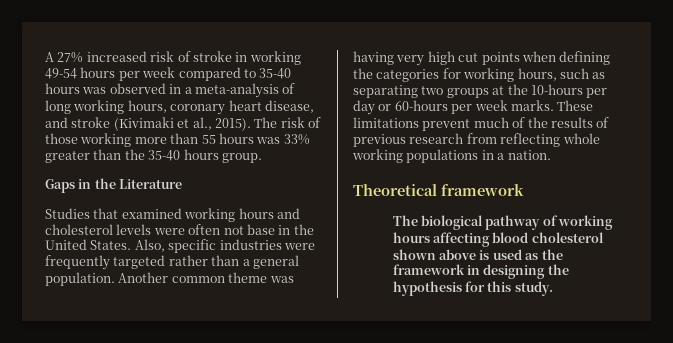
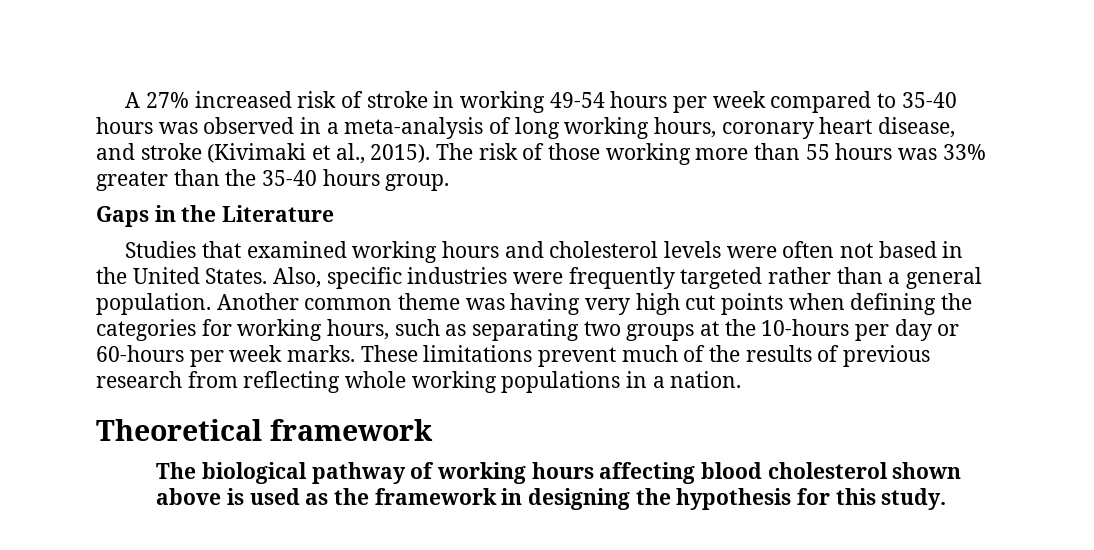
- Studies that examined working hours and cholesterol levels were often not base in the United States.
+ Studies that examined working hours and cholesterol levels were often not based in the United States.

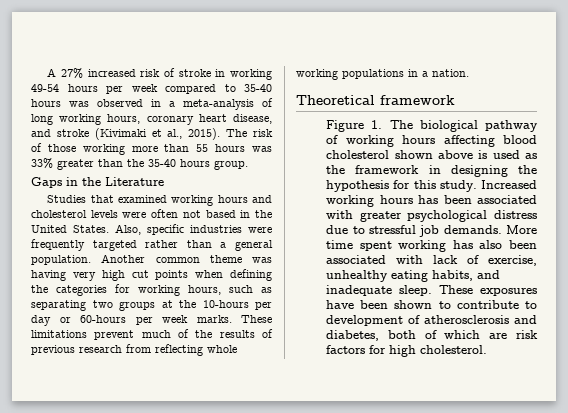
- The biological pathway of working hours affecting blood cholesterol shown above is used as the framework in designing the hypothesis for this study.
+ Figure 1. The biological pathway of working hours affecting blood cholesterol shown above is used as the framework in designing the hypothesis for this study.
+ Increased working hours has been associated with greater psychological distress due to stressful job demands. More time spent working has also been associated with lack of exercise, unhealthy eating habits, and inadequate sleep. These exposures have been shown to contribute to development of atherosclerosis and diabetes, both of which are risk factors for high cholesterol.

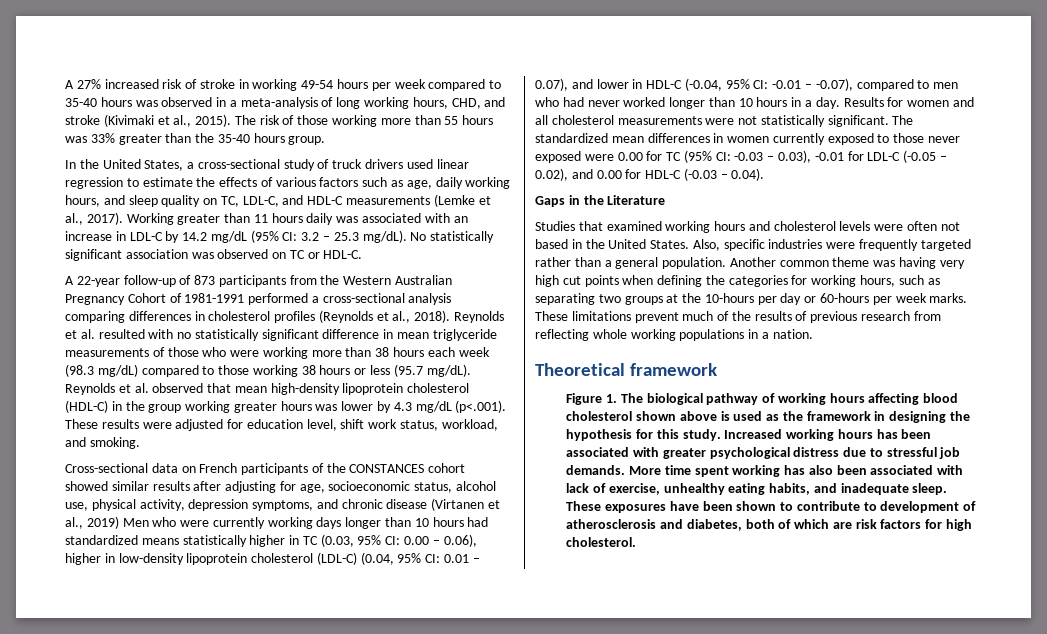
- A 27% increased risk of stroke in working 49-54 hours per week compared to 35-40 hours was observed in a meta-analysis of long working hours, coronary heart disease, and stroke (Kivimaki et al., 2015).
+ A 27% increased risk of stroke in working 49-54 hours per week compared to 35-40 hours was observed in a meta-analysis of long working hours, CHD, and stroke (Kivimaki et al., 2015).
+ In the United States, a cross-sectional study of truck drivers used linear regression to estimate the effects of various factors such as age, daily working hours, and sleep quality on TC, LDL-C, and HDL-C measurements (Lemke et al., 2017). Working greater than 11 hours daily was associated with an increase in LDL-C by 14.2 mg/dL (95% CI: 3.2 – 25.3 mg/dL). No statistically significant association was observed on TC or HDL-C.
+ A 22-year follow-up of 873 participants from the Western Australian Pregnancy Cohort of 1981-1991 performed a cross-sectional analysis comparing differences in cholesterol profiles (Reynolds et al., 2018). Reynolds et al. resulted with no statistically significant difference in mean triglyceride measurements of those who were working more than 38 hours each week (98.3 mg/dL) compared to those working 38 hours or less (95.7 mg/dL). Reynolds et al. observed that mean high-density lipoprotein cholesterol (HDL-C) in the group working greater hours was lower by 4.3 mg/dL (p<.001). These results were adjusted for education level, shift work status, workload, and smoking.
+ Cross-sectional data on French participants of the CONSTANCES cohort showed similar results after adjusting for age, socioeconomic status, alcohol use, physical activity, depression symptoms, and chronic disease (Virtanen et al., 2019) Men who were currently working days longer than 10 hours had standardized means statistically higher in TC (0.03, 95% CI: 0.00 – 0.06), higher in low-density lipoprotein cholesterol (LDL-C) (0.04, 95% CI: 0.01 – 0.07), and lower in HDL-C (-0.04, 95% CI: -0.01 – -0.07), compared to men who had never worked longer than 10 hours in a day. Results for women and all cholesterol measurements were not statistically significant. The standardized mean differences in women currently exposed to those never exposed were 0.00 for TC (95% CI: -0.03 – 0.03), -0.01 for LDL-C (-0.05 – 0.02), and 0.00 for HDL-C (-0.03 – 0.04).

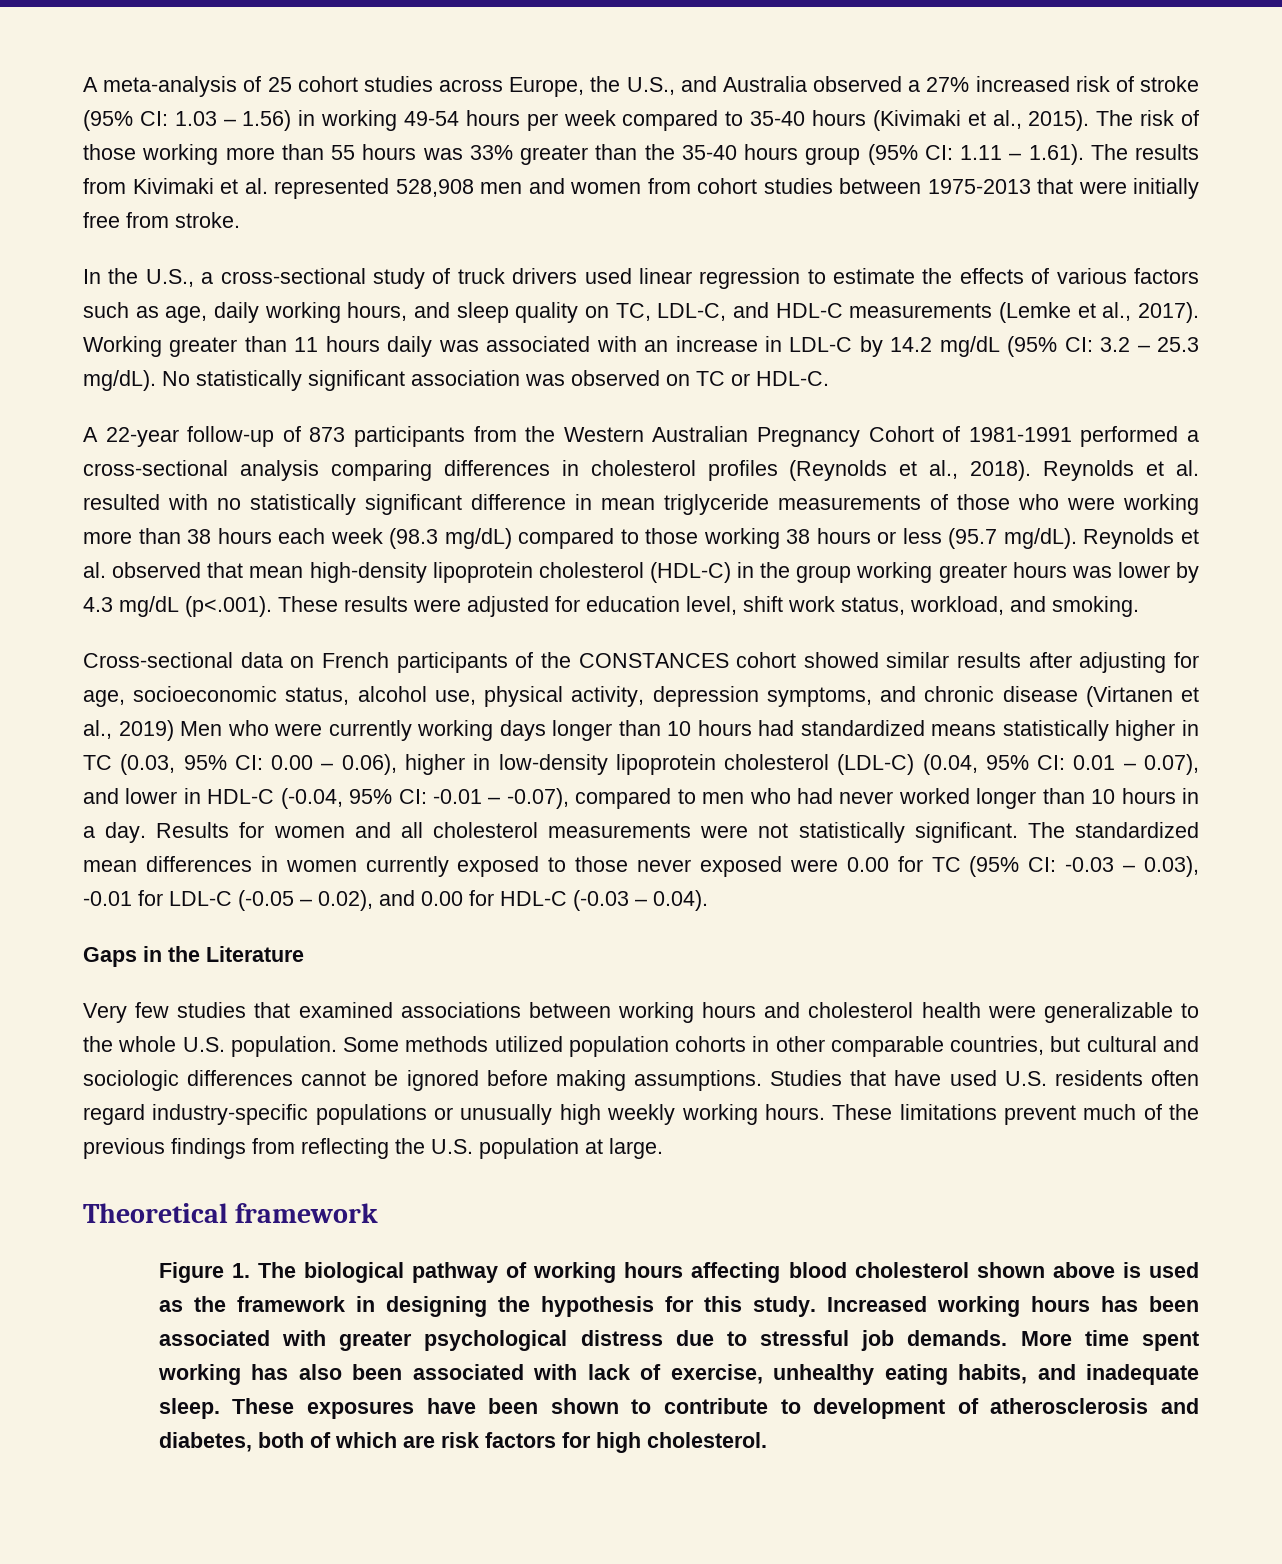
- A 27% increased risk of stroke in working 49-54 hours per week compared to 35-40 hours was observed in a meta-analysis of long working hours, CHD, and stroke (Kivimaki et al., 2015).
+ A meta-analysis of 25 cohort studies across Europe, the U.S., and Australia observed a 27% increased risk of stroke (95% CI: 1.03 – 1.56) in working 49-54 hours per week compared to 35-40 hours (Kivimaki et al., 2015).
- The risk of those working more than 55 hours was 33% greater than the 35-40 hours group.
+ The risk of those working more than 55 hours was 33% greater than the 35-40 hours group (95% CI: 1.11 – 1.61). The results from Kivimaki et al. represented 528,908 men and women from cohort studies between 1975-2013 that were initially free from stroke.
- In the United States, a cross-sectional study of truck drivers used linear regression to estimate the effects of various factors such as age, daily working hours, and sleep quality on TC, LDL-C, and HDL-C measurements (Lemke et al., 2017).
+ In the U.S., a cross-sectional study of truck drivers used linear regression to estimate the effects of various factors such as age, daily working hours, and sleep quality on TC, LDL-C, and HDL-C measurements (Lemke et al., 2017).
- Studies that examined working hours and cholesterol levels were often not based in the United States. Also, specific industries were frequently targeted rather than a general population. Another common theme was having very high cut points when defining the categories for working hours, such as separating two groups at the 10-hours per day or 60-hours per week marks.
+ Very few studies that examined associations between working hours and cholesterol health were generalizable to the whole U.S. population. Some methods utilized population cohorts in other comparable countries, but cultural and sociologic differences cannot be ignored before making assumptions. Studies that have used U.S. residents often regard industry-specific populations or unusually high weekly working hours.
- These limitations prevent much of the results of previous research from reflecting whole working populations in a nation.
+ These limitations prevent much of the previous findings from reflecting the U.S. population at large.

